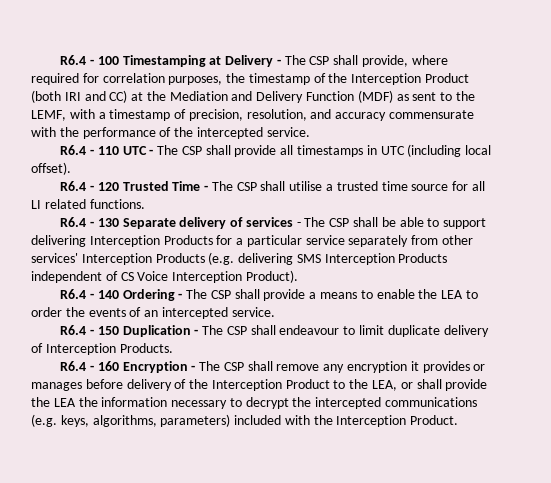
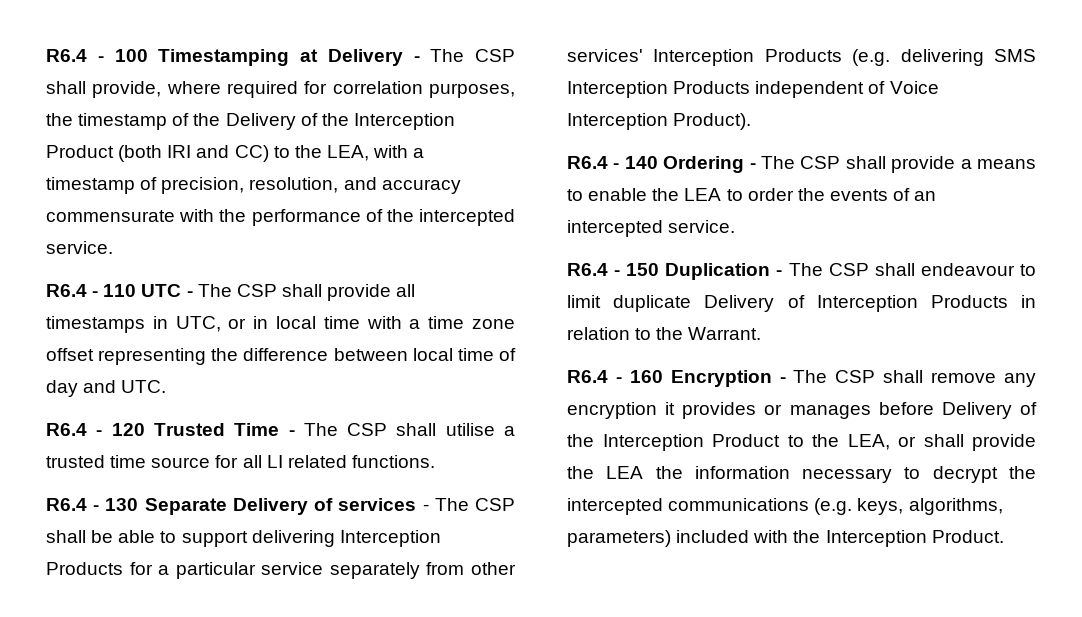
- R6.4 - 100 Timestamping at Delivery - The CSP shall provide, where required for correlation purposes, the timestamp of the Interception Product (both IRI and CC) at the Mediation and Delivery Function (MDF) as sent to the LEMF, with a timestamp of precision, resolution, and accuracy commensurate with the performance of the intercepted service.
+ R6.4 - 100 Timestamping at Delivery - The CSP shall provide, where required for correlation purposes, the timestamp of the Delivery of the Interception Product (both IRI and CC) to the LEA, with a timestamp of precision, resolution, and accuracy commensurate with the performance of the intercepted service.
- R6.4 - 110 UTC - The CSP shall provide all timestamps in UTC (including local offset).
+ R6.4 - 110 UTC - The CSP shall provide all timestamps in UTC, or in local time with a time zone offset representing the difference between local time of day and UTC.
- R6.4 - 130 Separate delivery of services - The CSP shall be able to support delivering Interception Products for a particular service separately from other services' Interception Products (e.g. delivering SMS Interception Products independent of CS Voice Interception Product).
+ R6.4 - 130 Separate Delivery of services - The CSP shall be able to support delivering Interception Products for a particular service separately from other services' Interception Products (e.g. delivering SMS Interception Products independent of Voice Interception Product).
- R6.4 - 150 Duplication - The CSP shall endeavour to limit duplicate delivery of Interception Products.
+ R6.4 - 150 Duplication - The CSP shall endeavour to limit duplicate Delivery of Interception Products in relation to the Warrant.
- R6.4 - 160 Encryption - The CSP shall remove any encryption it provides or manages before delivery of the Interception Product to the LEA, or shall provide the LEA the information necessary to decrypt the intercepted communications (e.g. keys, algorithms, parameters) included with the Interception Product.
+ R6.4 - 160 Encryption - The CSP shall remove any encryption it provides or manages before Delivery of the Interception Product to the LEA, or shall provide the LEA the information necessary to decrypt the intercepted communications (e.g. keys, algorithms, parameters) included with the Interception Product.

